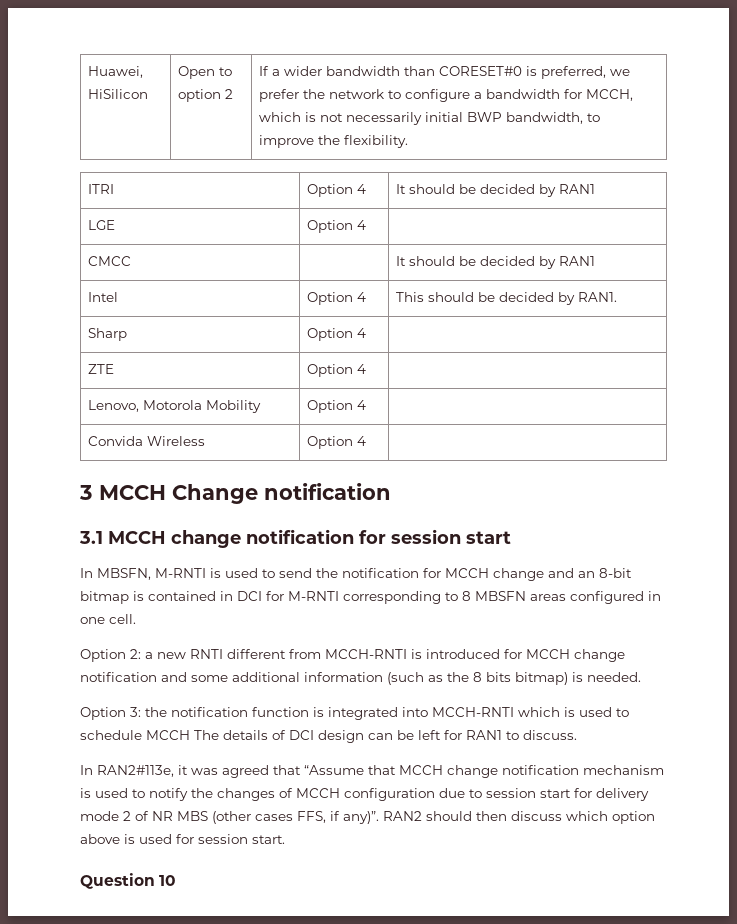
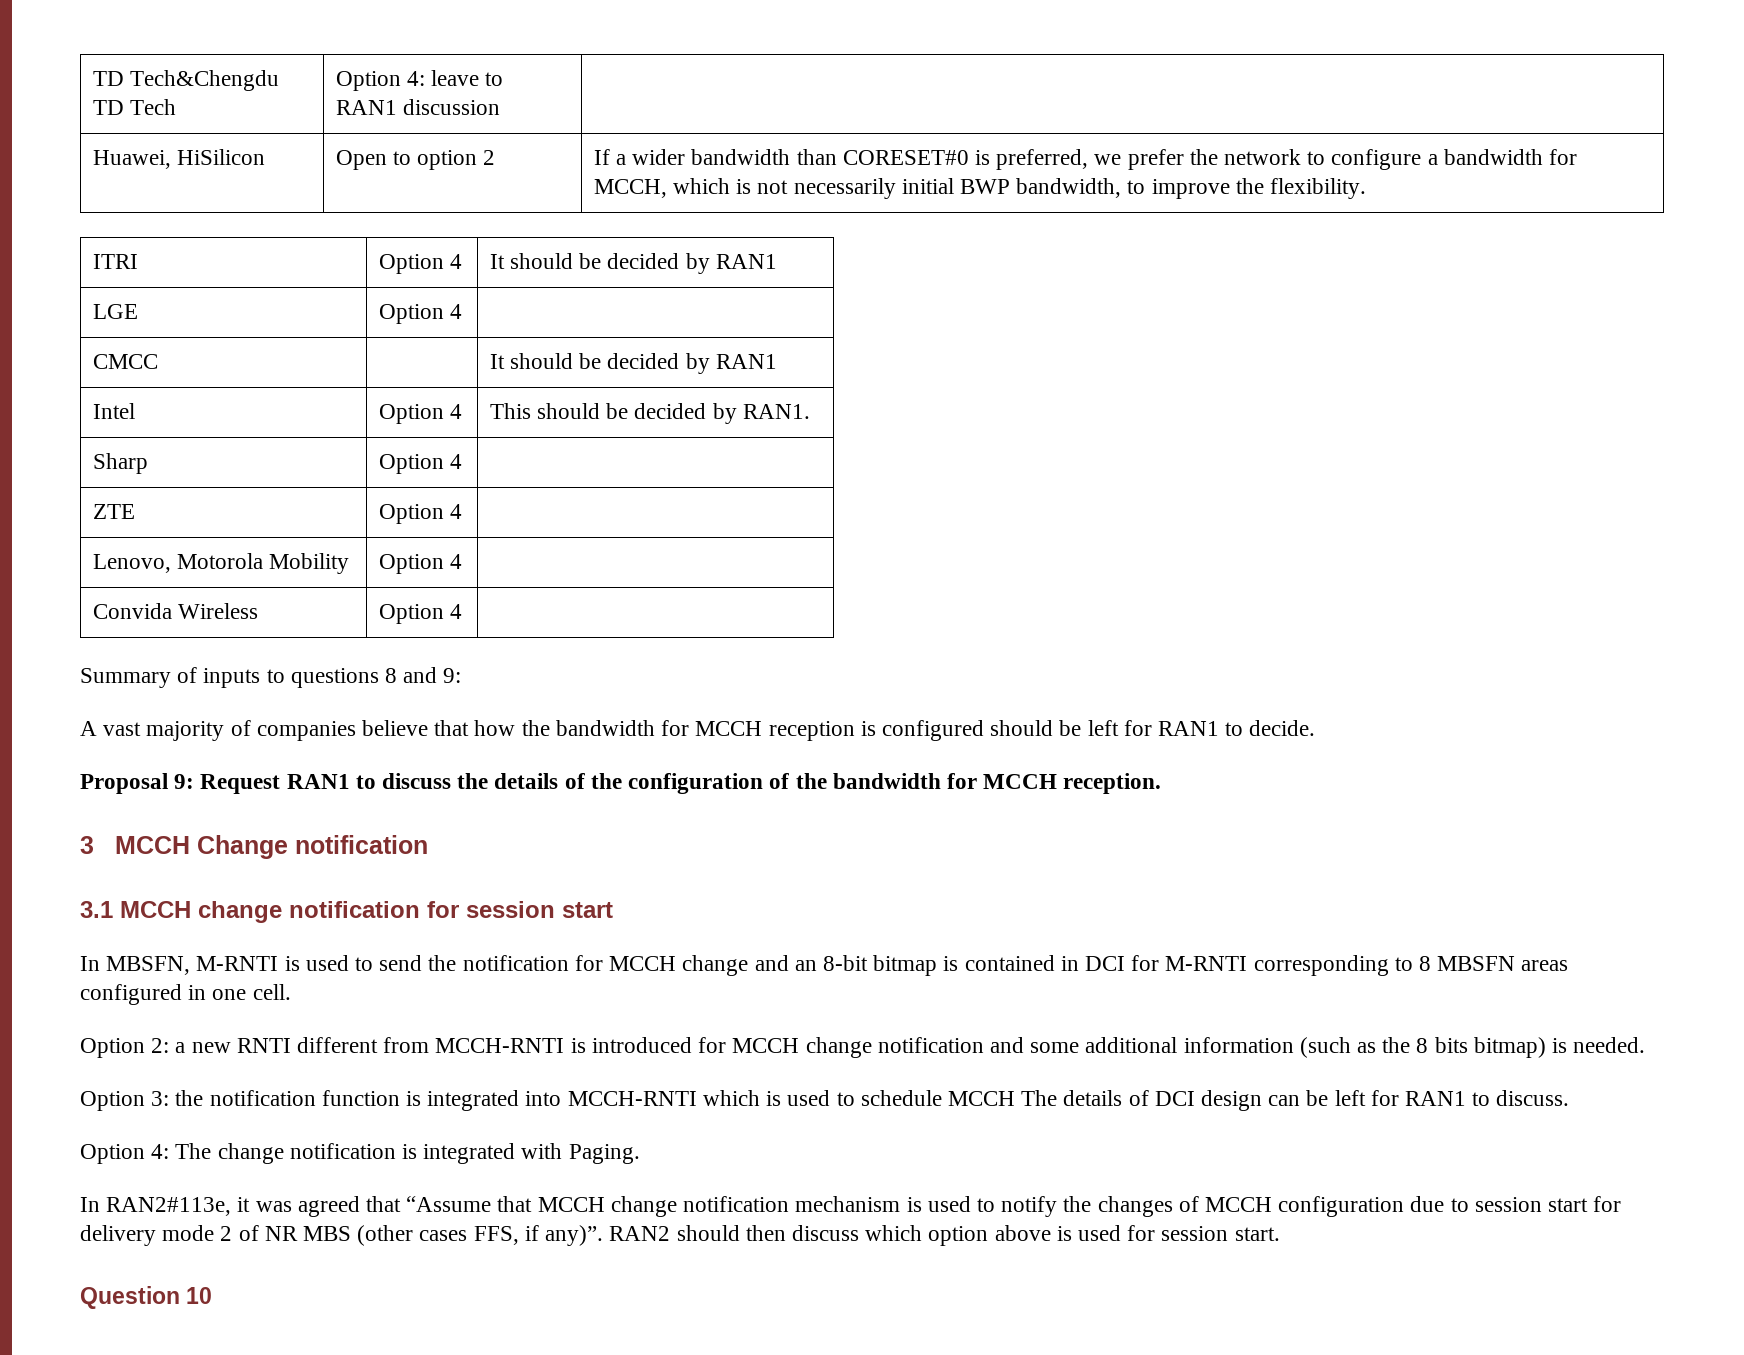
+ TD Tech&Chengdu TD Tech | Option 4: leave to RAN1 discussion |
+ Summary of inputs to questions 8 and 9:
+ A vast majority of companies believe that how the bandwidth for MCCH reception is configured should be left for RAN1 to decide.
+ Proposal 9: Request RAN1 to discuss the details of the configuration of the bandwidth for MCCH reception.
+ Option 4: The change notification is integrated with Paging.

